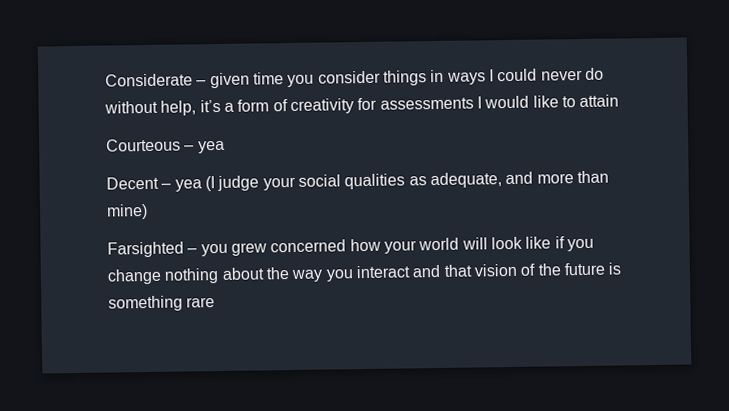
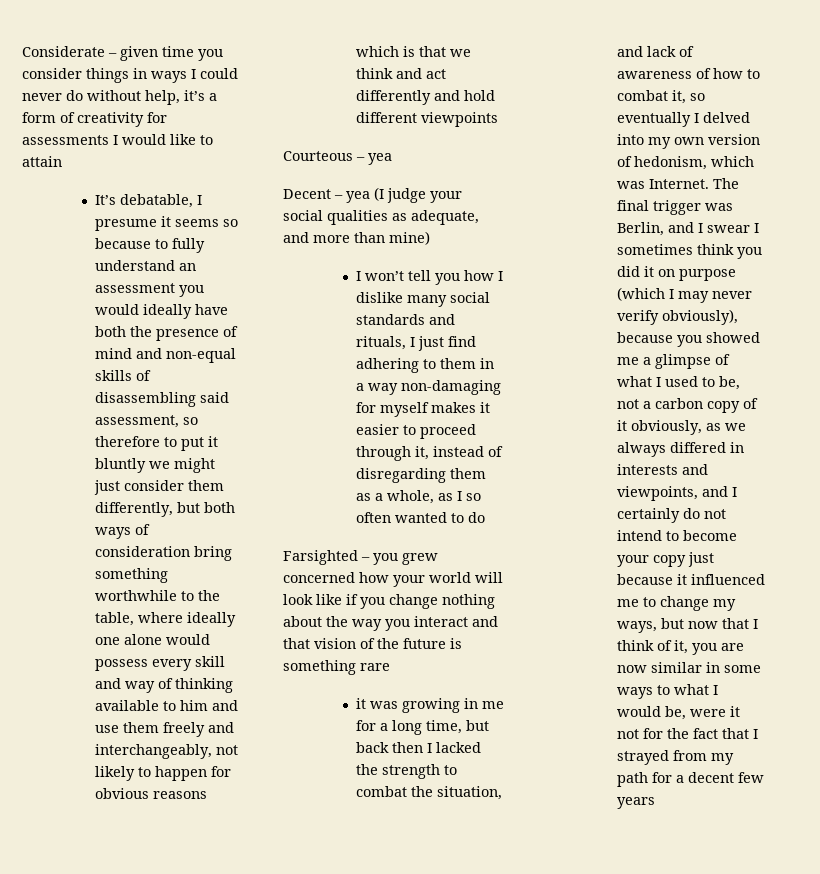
+ It’s debatable, I presume it seems so because to fully understand an assessment you would ideally have both the presence of mind and non-equal skills of disassembling said assessment, so therefore to put it bluntly we might just consider them differently, but both ways of consideration bring something worthwhile to the table, where ideally one alone would possess every skill and way of thinking available to him and use them freely and interchangeably, not likely to happen for obvious reasons which is that we think and act differently and hold different viewpoints
+ I won’t tell you how I dislike many social standards and rituals, I just find adhering to them in a way non-damaging for myself makes it easier to proceed through it, instead of disregarding them as a whole, as I so often wanted to do
+ it was growing in me for a long time, but back then I lacked the strength to combat the situation, and lack of awareness of how to combat it, so eventually I delved into my own version of hedonism, which was Internet. The final trigger was Berlin, and I swear I sometimes think you did it on purpose (which I may never verify obviously), because you showed me a glimpse of what I used to be, not a carbon copy of it obviously, as we always differed in interests and viewpoints, and I certainly do not intend to become your copy just because it influenced me to change my ways, but now that I think of it, you are now similar in some ways to what I would be, were it not for the fact that I strayed from my path for a decent few years

